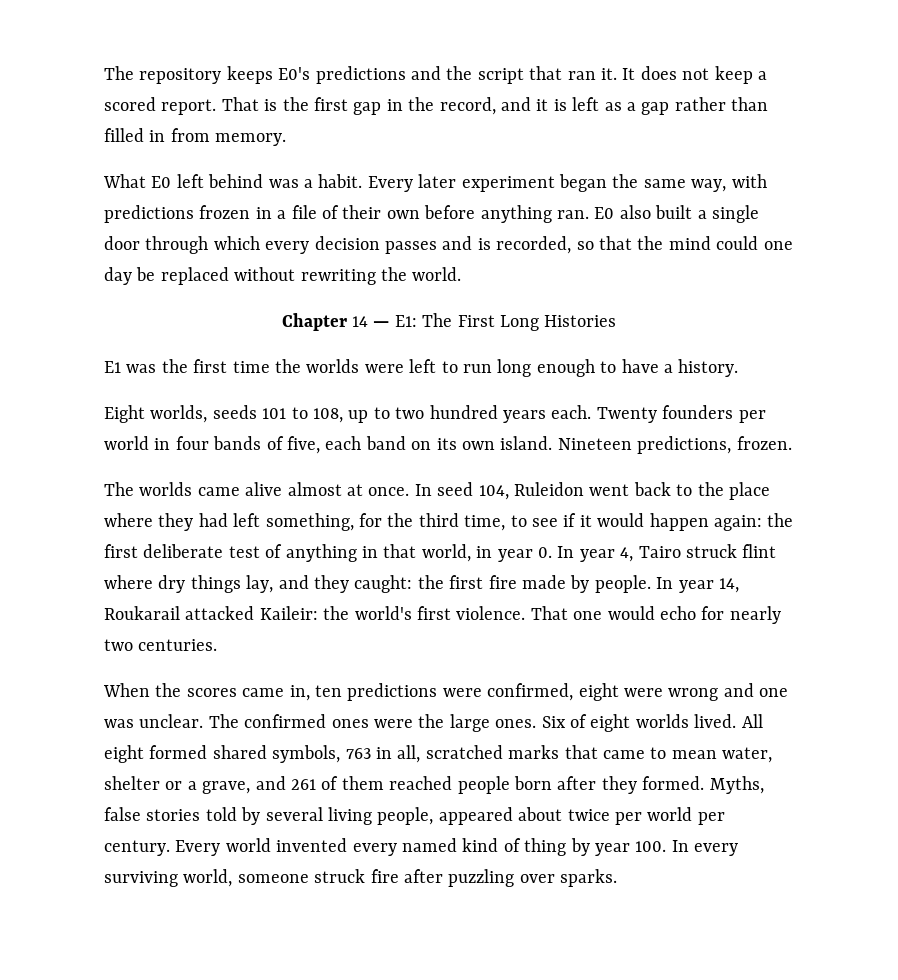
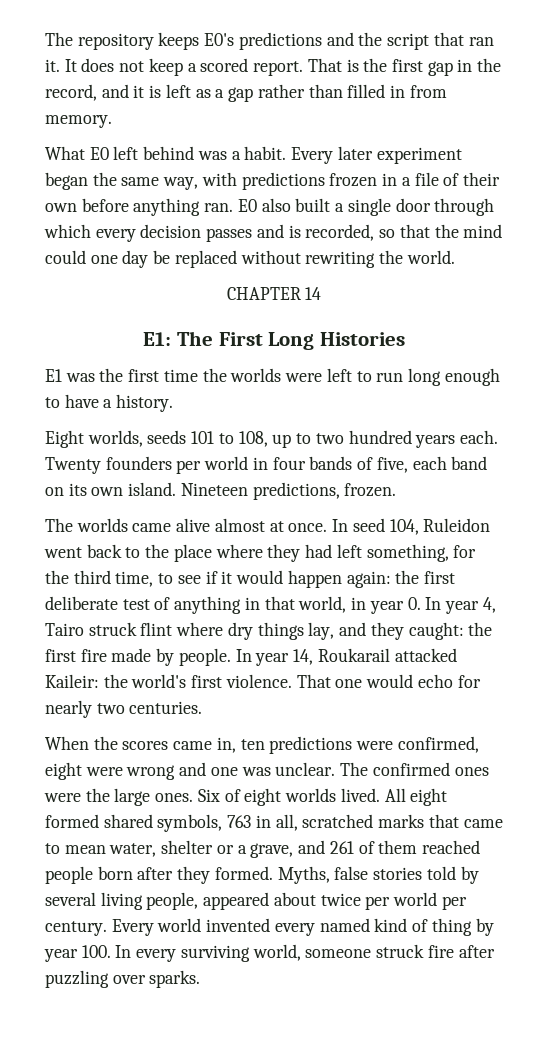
- Chapter 14 — E1: The First Long Histories
+ CHAPTER 14
+ E1: The First Long Histories

